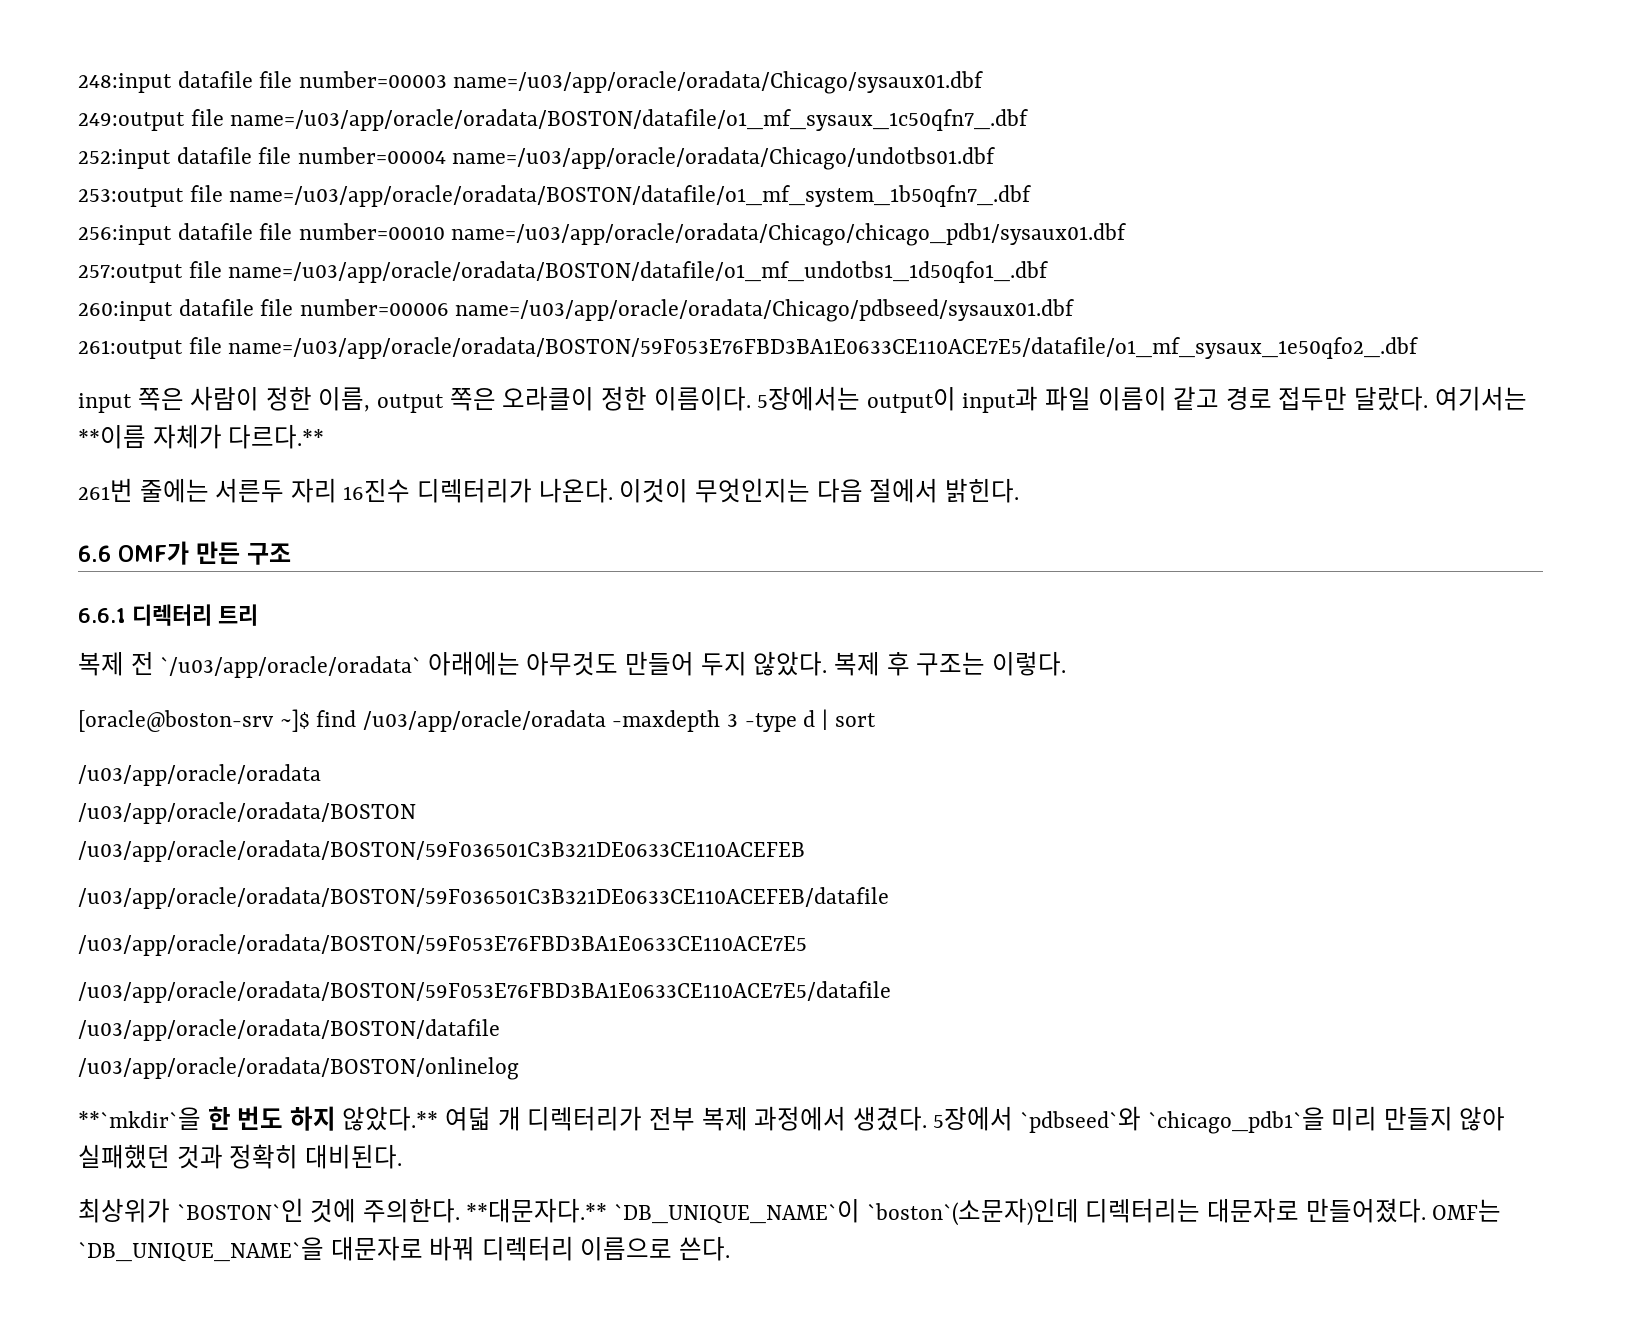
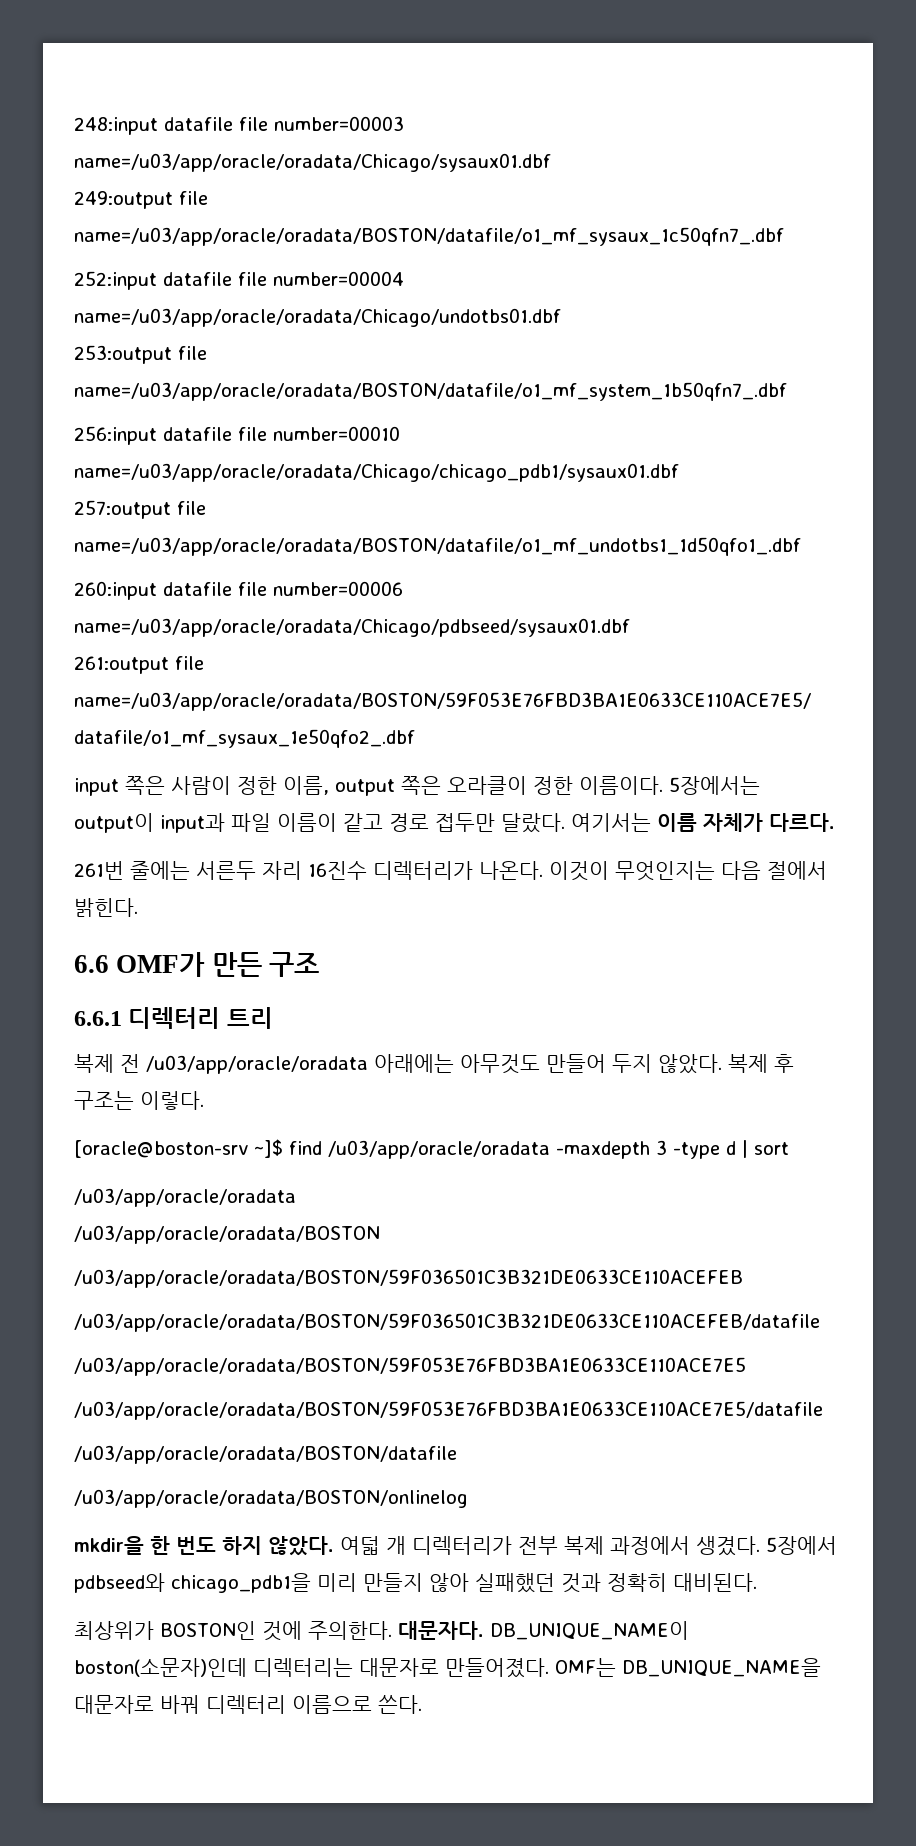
- 여기서는 **이름 자체가 다르다.**
+ 여기서는 이름 자체가 다르다.
- 복제 전 `/u03/app/oracle/oradata` 아래에는 아무것도 만들어 두지 않았다.
+ 복제 전 /u03/app/oracle/oradata 아래에는 아무것도 만들어 두지 않았다.
- **`mkdir`을 한 번도 하지 않았다.** 여덟 개 디렉터리가 전부 복제 과정에서 생겼다.
+ mkdir을 한 번도 하지 않았다. 여덟 개 디렉터리가 전부 복제 과정에서 생겼다.
- 5장에서 `pdbseed`와 `chicago_pdb1`을 미리 만들지 않아 실패했던 것과 정확히 대비된다.
+ 5장에서 pdbseed와 chicago_pdb1을 미리 만들지 않아 실패했던 것과 정확히 대비된다.
- 최상위가 `BOSTON`인 것에 주의한다.
+ 최상위가 BOSTON인 것에 주의한다.
- **대문자다.** `DB_UNIQUE_NAME`이 `boston`(소문자)인데 디렉터리는 대문자로 만들어졌다.
+ 대문자다. DB_UNIQUE_NAME이 boston(소문자)인데 디렉터리는 대문자로 만들어졌다.
- OMF는 `DB_UNIQUE_NAME`을 대문자로 바꿔 디렉터리 이름으로 쓴다.
+ OMF는 DB_UNIQUE_NAME을 대문자로 바꿔 디렉터리 이름으로 쓴다.

